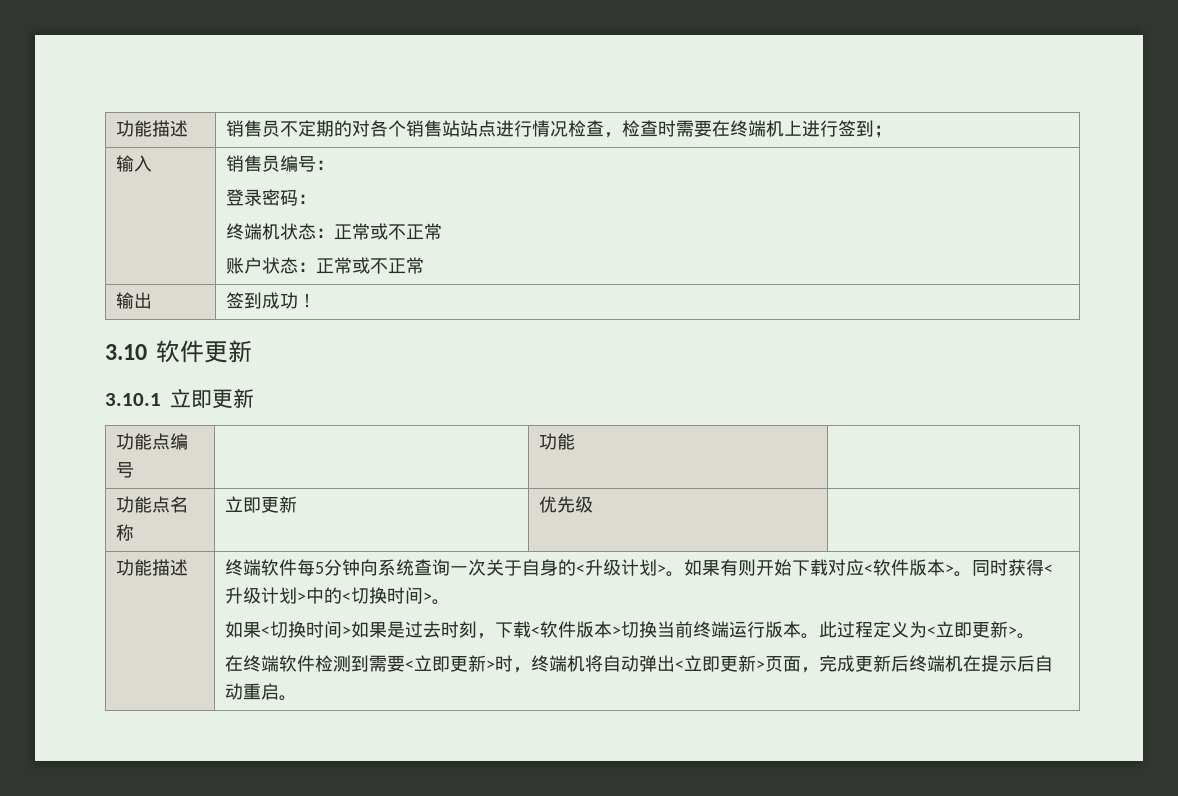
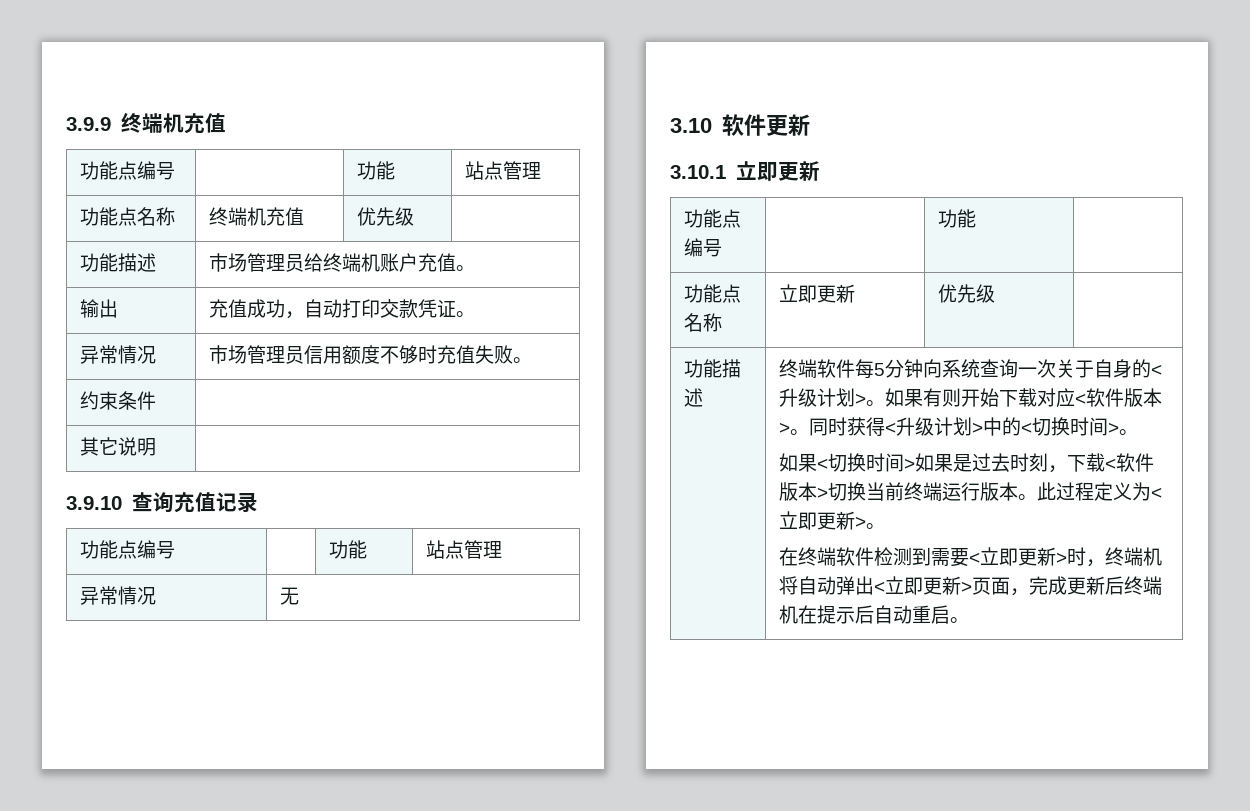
- 功能描述 | 销售员不定期的对各个销售站站点进行情况检查，检查时需要在终端机上进行签到；
- 输入 | 销售员编号：
- 登录密码：
- 终端机状态：正常或不正常
- 账户状态：正常或不正常
- 输出 | 签到成功！
+ 3.9.9终端机充值
+ 功能点编号 | | 功能 | 站点管理
+ 功能点名称 | 终端机充值 | 优先级 |
+ 功能描述 | 市场管理员给终端机账户充值。
+ 输出 | 充值成功，自动打印交款凭证。
+ 异常情况 | 市场管理员信用额度不够时充值失败。
+ 约束条件 |
+ 其它说明 |
+ 3.9.10查询充值记录
+ 功能点编号 | | 功能 | 站点管理
+ 异常情况 | 无

